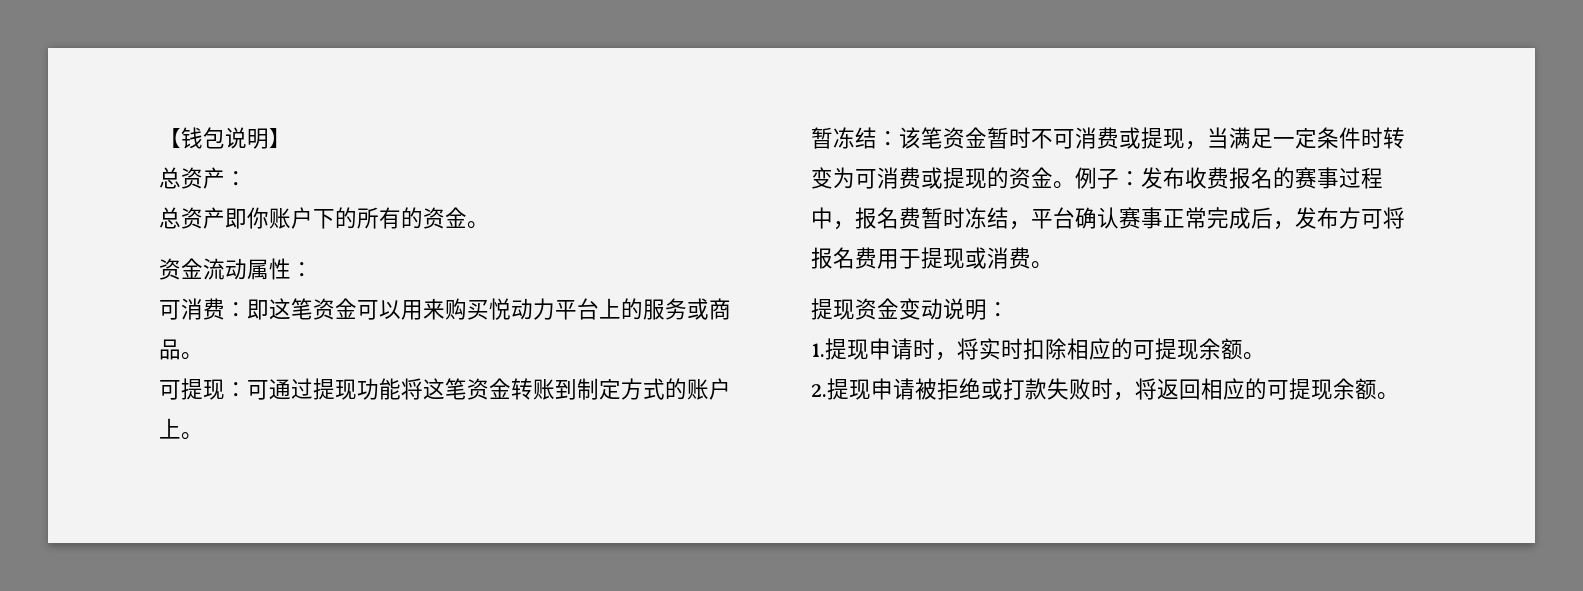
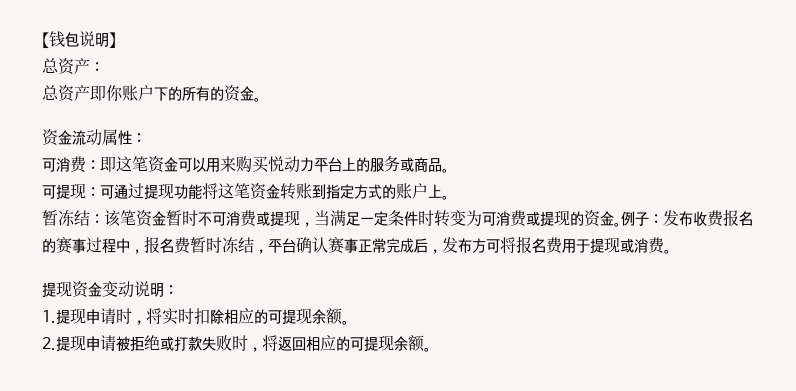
- 可提现：可通过提现功能将这笔资金转账到制定方式的账户上。
+ 可提现：可通过提现功能将这笔资金转账到指定方式的账户上。

